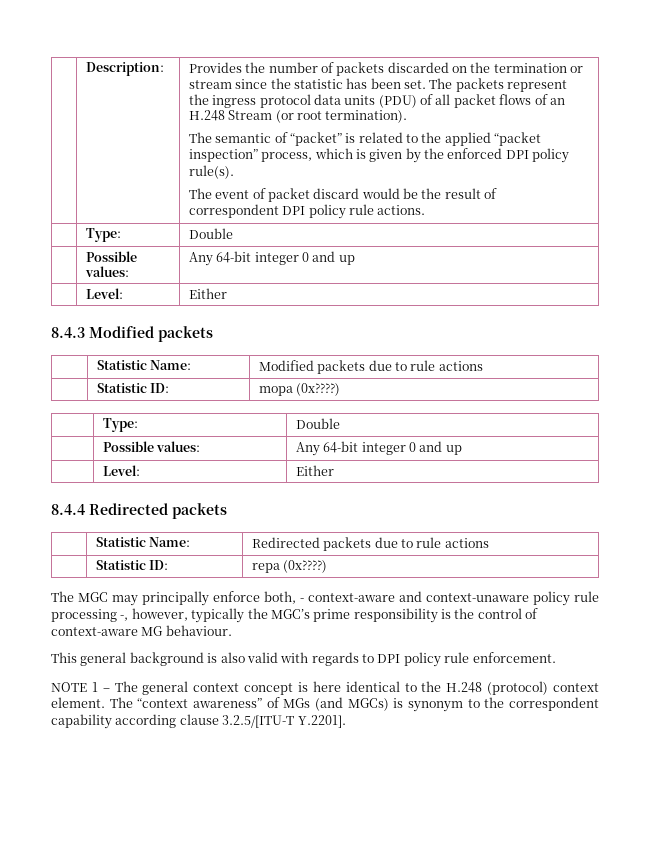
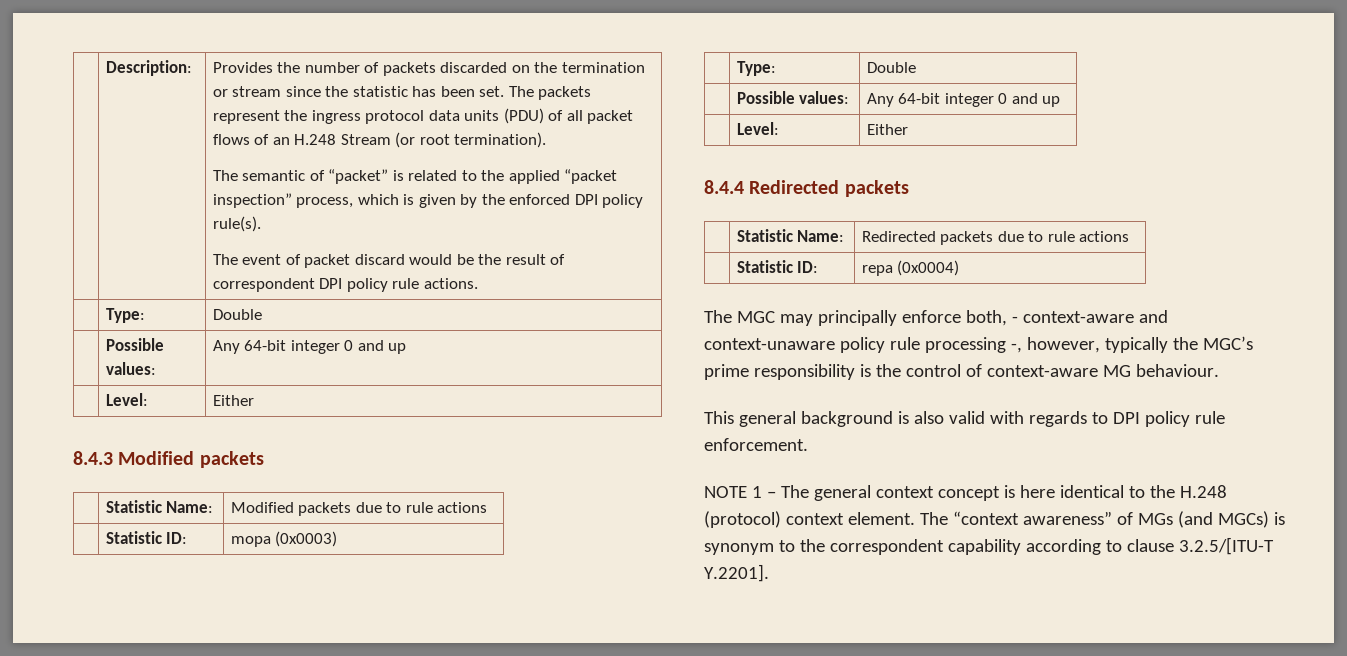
- | Statistic ID: | mopa (0x????)
+ | Statistic ID: | mopa (0x0003)
- | Statistic ID: | repa (0x????)
+ | Statistic ID: | repa (0x0004)
- The “context awareness” of MGs (and MGCs) is synonym to the correspondent capability according clause 3.2.5/[ITU-T Y.2201].
+ The “context awareness” of MGs (and MGCs) is synonym to the correspondent capability according to clause 3.2.5/[ITU-T Y.2201].

